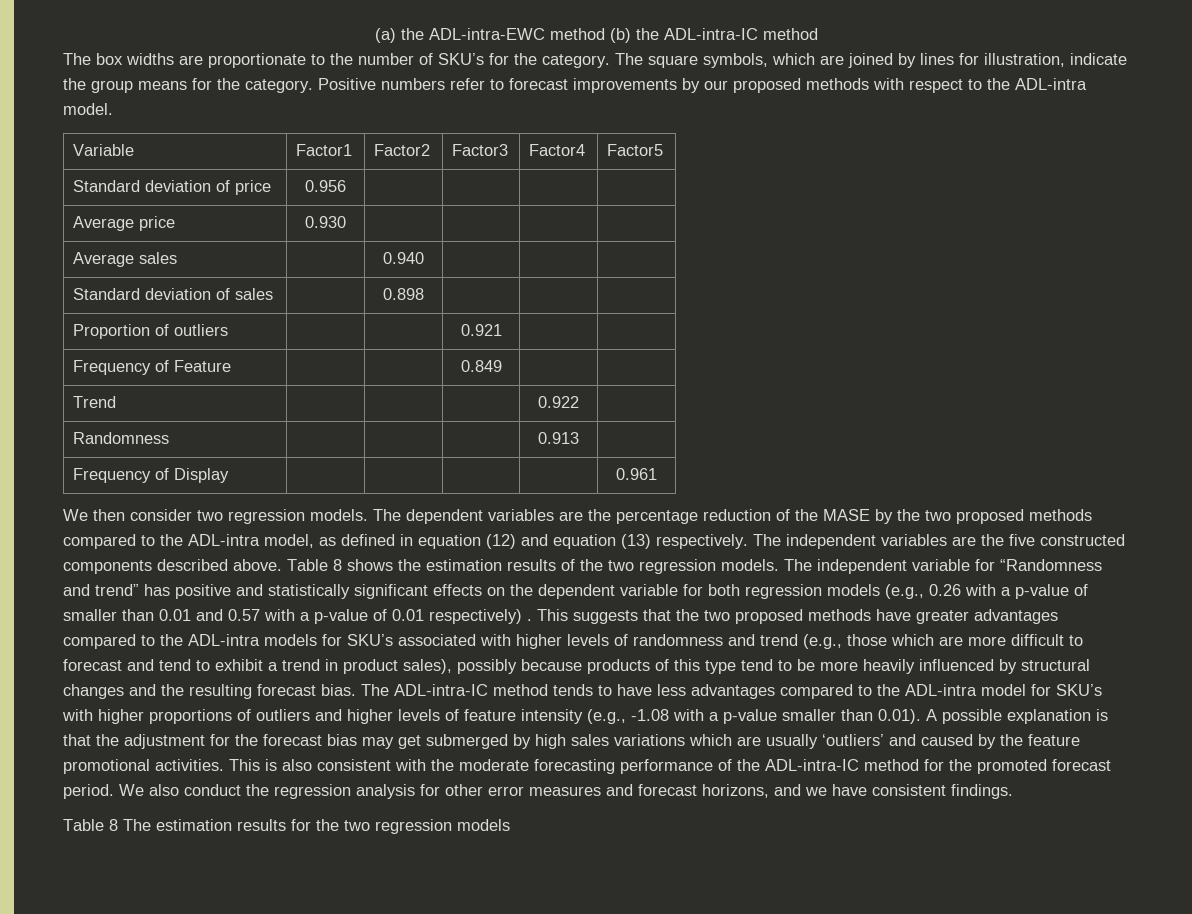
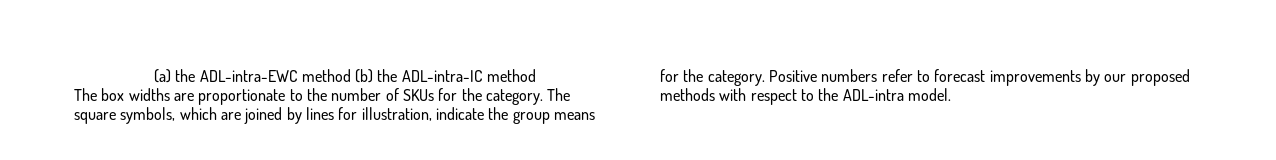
- The box widths are proportionate to the number of SKU’s for the category.
+ The box widths are proportionate to the number of SKUs for the category.
- Variable | Factor1 | Factor2 | Factor3 | Factor4 | Factor5
- Standard deviation of price | 0.956 | | | |
- Average price | 0.930 | | | |
- Average sales | | 0.940 | | |
- Standard deviation of sales | | 0.898 | | |
- Proportion of outliers | | | 0.921 | |
- Frequency of Feature | | | 0.849 | |
- Trend | | | | 0.922 |
- Randomness | | | | 0.913 |
- Frequency of Display | | | | | 0.961
- We then consider two regression models. The dependent variables are the percentage reduction of the MASE by the two proposed methods compared to the ADL-intra model, as defined in equation (12) and equation (13) respectively. The independent variables are the five constructed components described above. Table 8 shows the estimation results of the two regression models. The independent variable for “Randomness and trend” has positive and statistically significant effects on the dependent variable for both regression models (e.g., 0.26 with a p-value of smaller than 0.01 and 0.57 with a p-value of 0.01 respectively) . This suggests that the two proposed methods have greater advantages compared to the ADL-intra models for SKU’s associated with higher levels of randomness and trend (e.g., those which are more difficult to forecast and tend to exhibit a trend in product sales), possibly because products of this type tend to be more heavily influenced by structural changes and the resulting forecast bias. The ADL-intra-IC method tends to have less advantages compared to the ADL-intra model for SKU’s with higher proportions of outliers and higher levels of feature intensity (e.g., -1.08 with a p-value smaller than 0.01). A possible explanation is that the adjustment for the forecast bias may get submerged by high sales variations which are usually ‘outliers’ and caused by the feature promotional activities. This is also consistent with the moderate forecasting performance of the ADL-intra-IC method for the promoted forecast period. We also conduct the regression analysis for other error measures and forecast horizons, and we have consistent findings.
- Table 8 The estimation results for the two regression models

